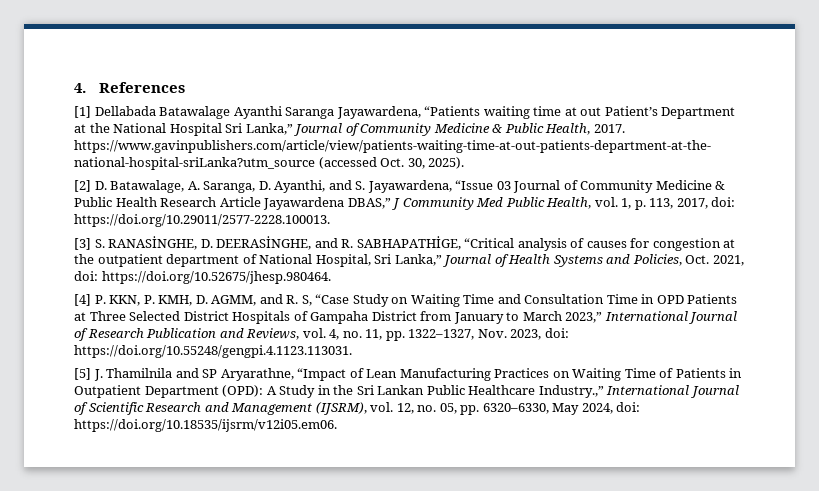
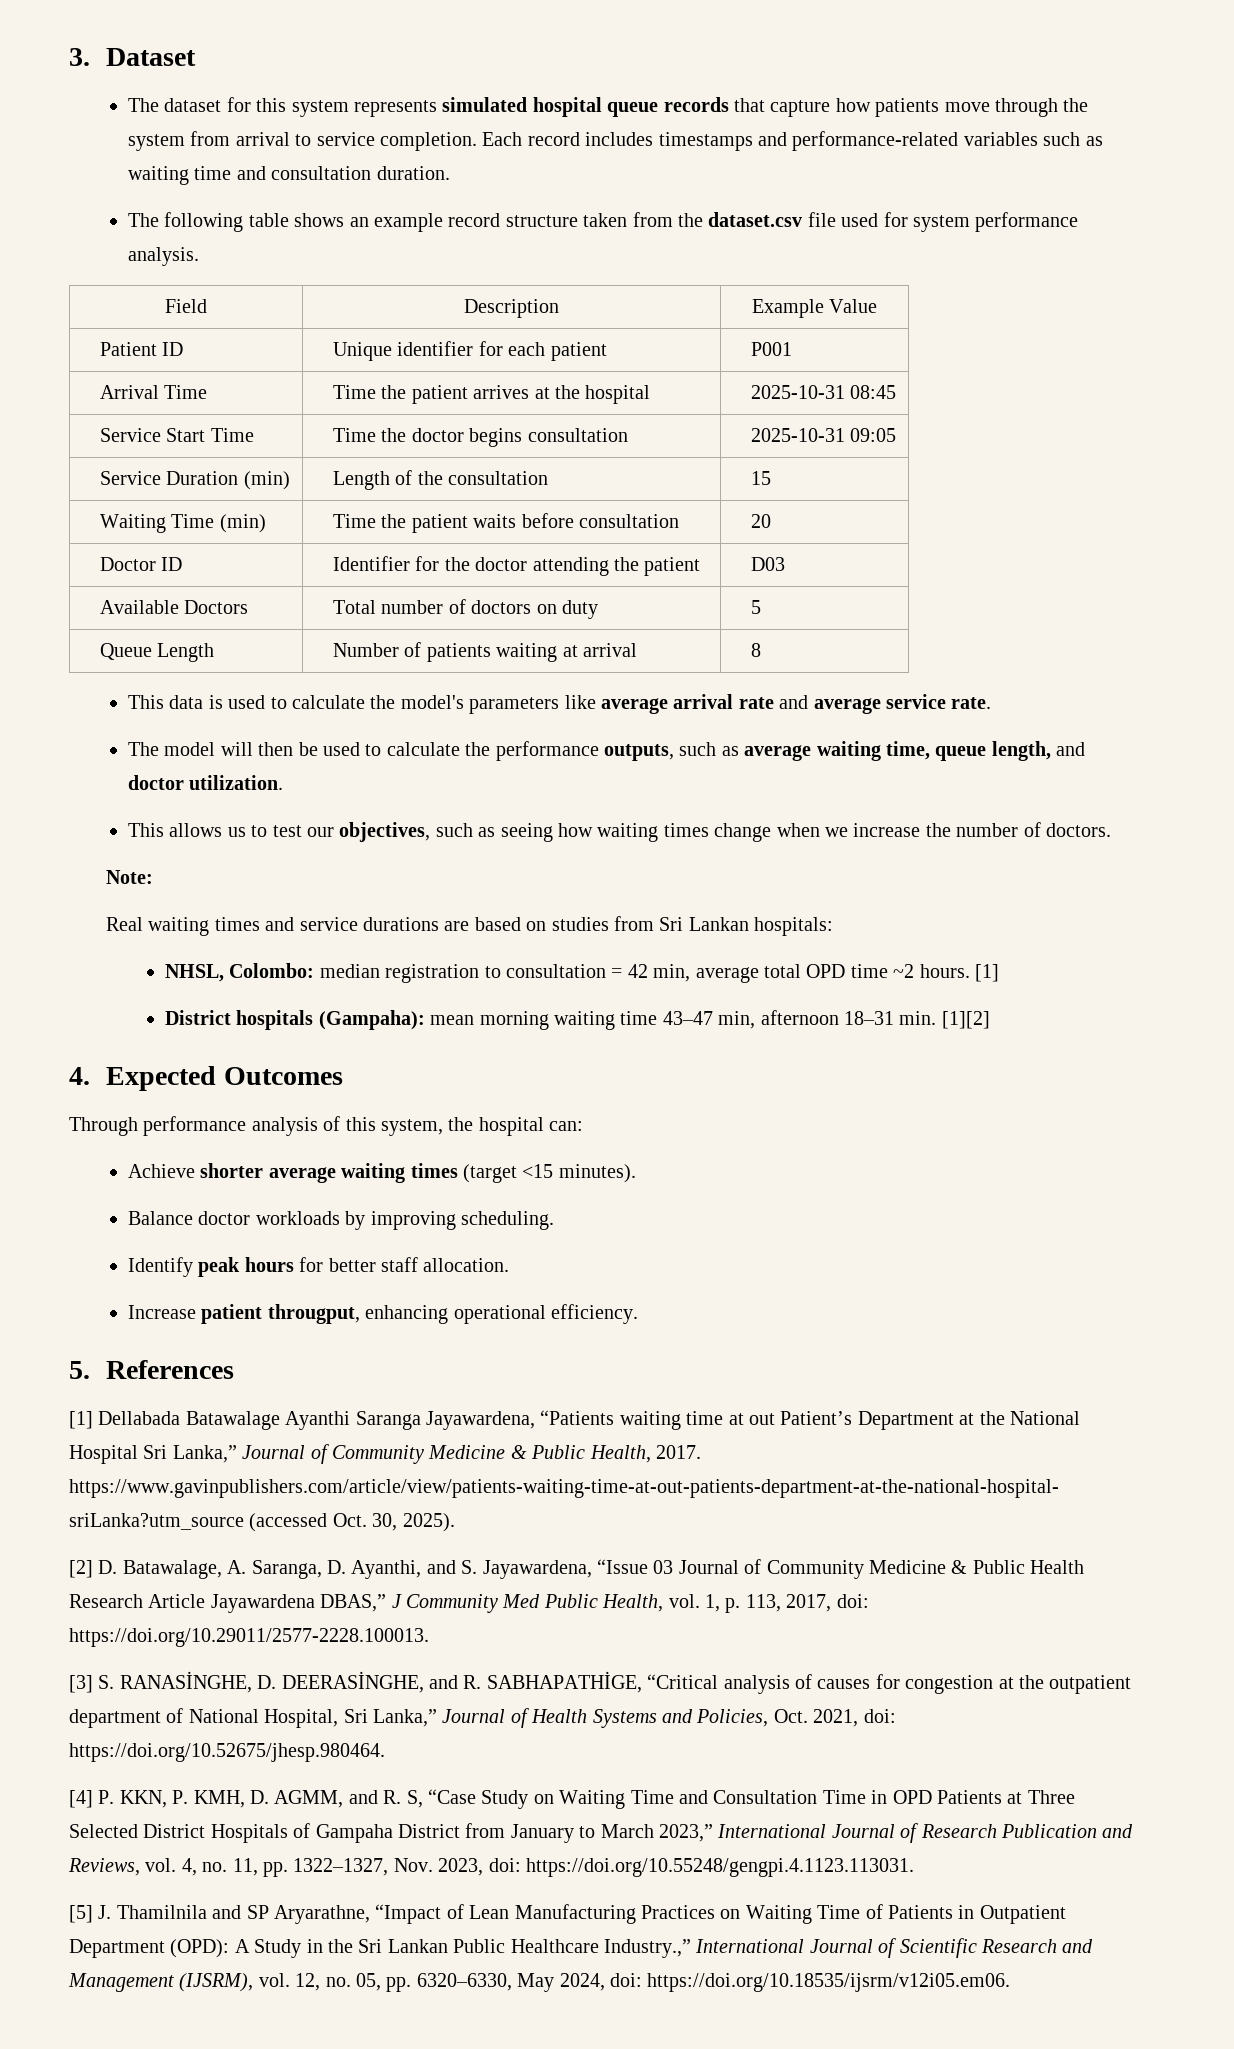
- 4. References
+ 3. Dataset
+ The dataset for this system represents simulated hospital queue records that capture how patients move through the system from arrival to service completion. Each record includes timestamps and performance-related variables such as waiting time and consultation duration.
+ The following table shows an example record structure taken from the dataset.csv file used for system performance analysis.
+ Field | Description | Example Value
+ Patient ID | Unique identifier for each patient | P001
+ Arrival Time | Time the patient arrives at the hospital | 2025-10-31 08:45
+ Service Start Time | Time the doctor begins consultation | 2025-10-31 09:05
+ Service Duration (min) | Length of the consultation | 15
+ Waiting Time (min) | Time the patient waits before consultation | 20
+ Doctor ID | Identifier for the doctor attending the patient | D03
+ Available Doctors | Total number of doctors on duty | 5
+ Queue Length | Number of patients waiting at arrival | 8
+ This data is used to calculate the model's parameters like average arrival rate and average service rate.
+ The model will then be used to calculate the performance outputs, such as average waiting time, queue length, and doctor utilization.
+ This allows us to test our objectives, such as seeing how waiting times change when we increase the number of doctors.
+ Note:
+ Real waiting times and service durations are based on studies from Sri Lankan hospitals:
+ NHSL, Colombo: median registration to consultation = 42 min, average total OPD time ~2 hours. [1]
+ District hospitals (Gampaha): mean morning waiting time 43–47 min, afternoon 18–31 min. [1][2]
+ 4. Expected Outcomes
+ Through performance analysis of this system, the hospital can:
+ Achieve shorter average waiting times (target <15 minutes).
+ Balance doctor workloads by improving scheduling.
+ Identify peak hours for better staff allocation.
+ Increase patient througput, enhancing operational efficiency.
+ 5. References

